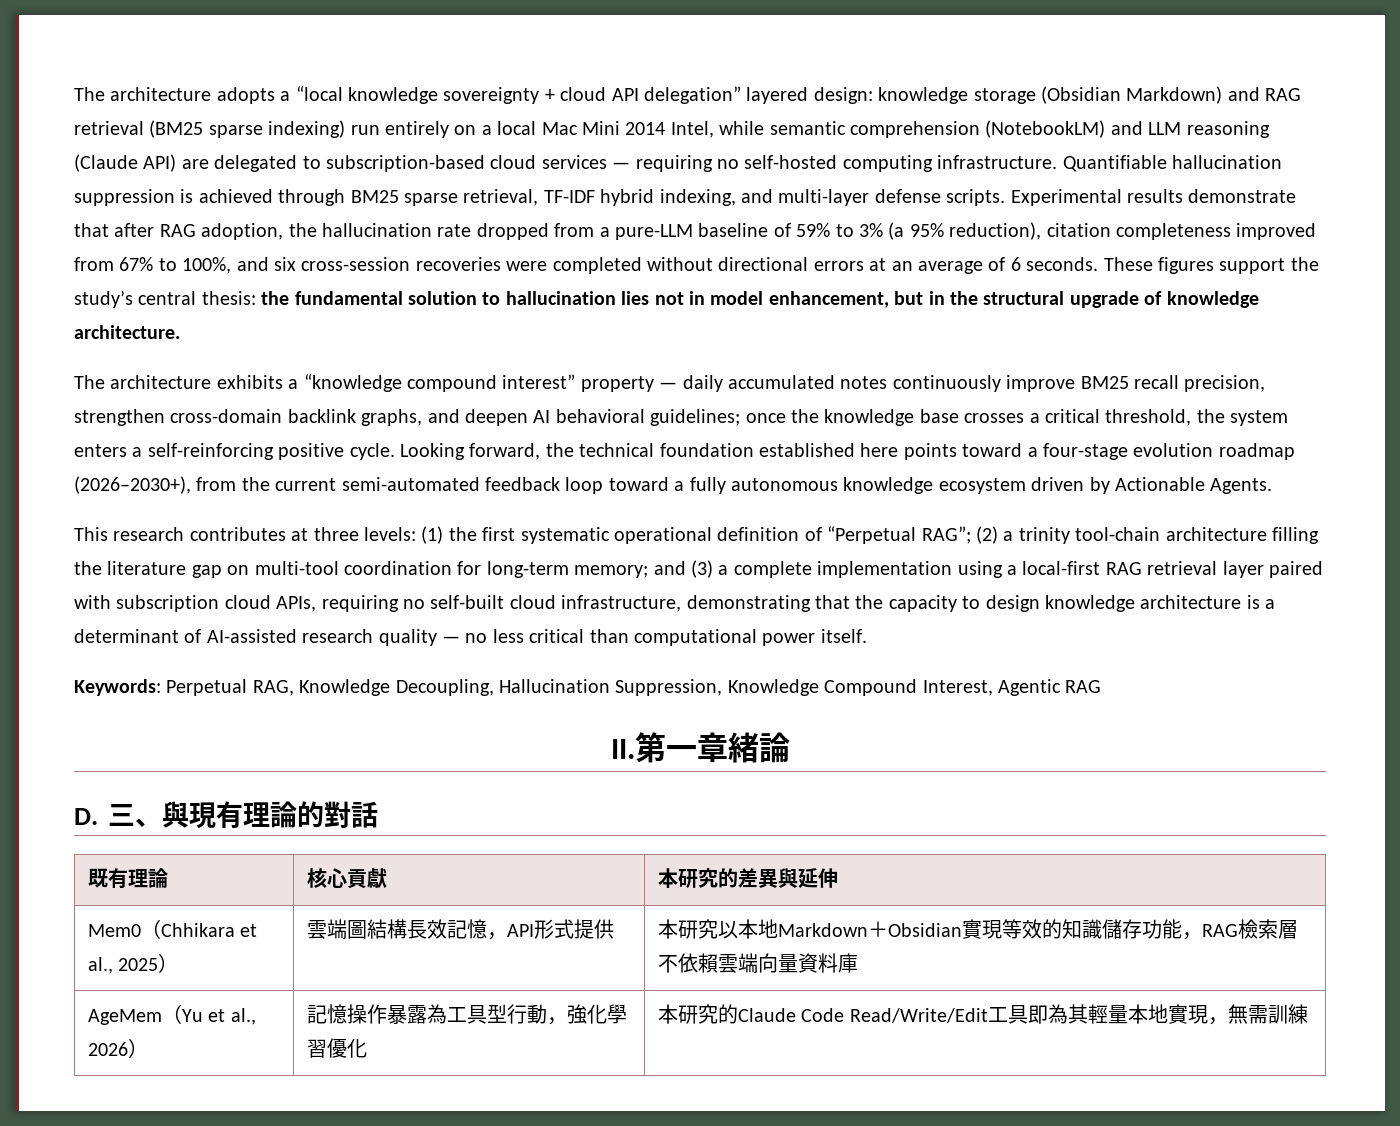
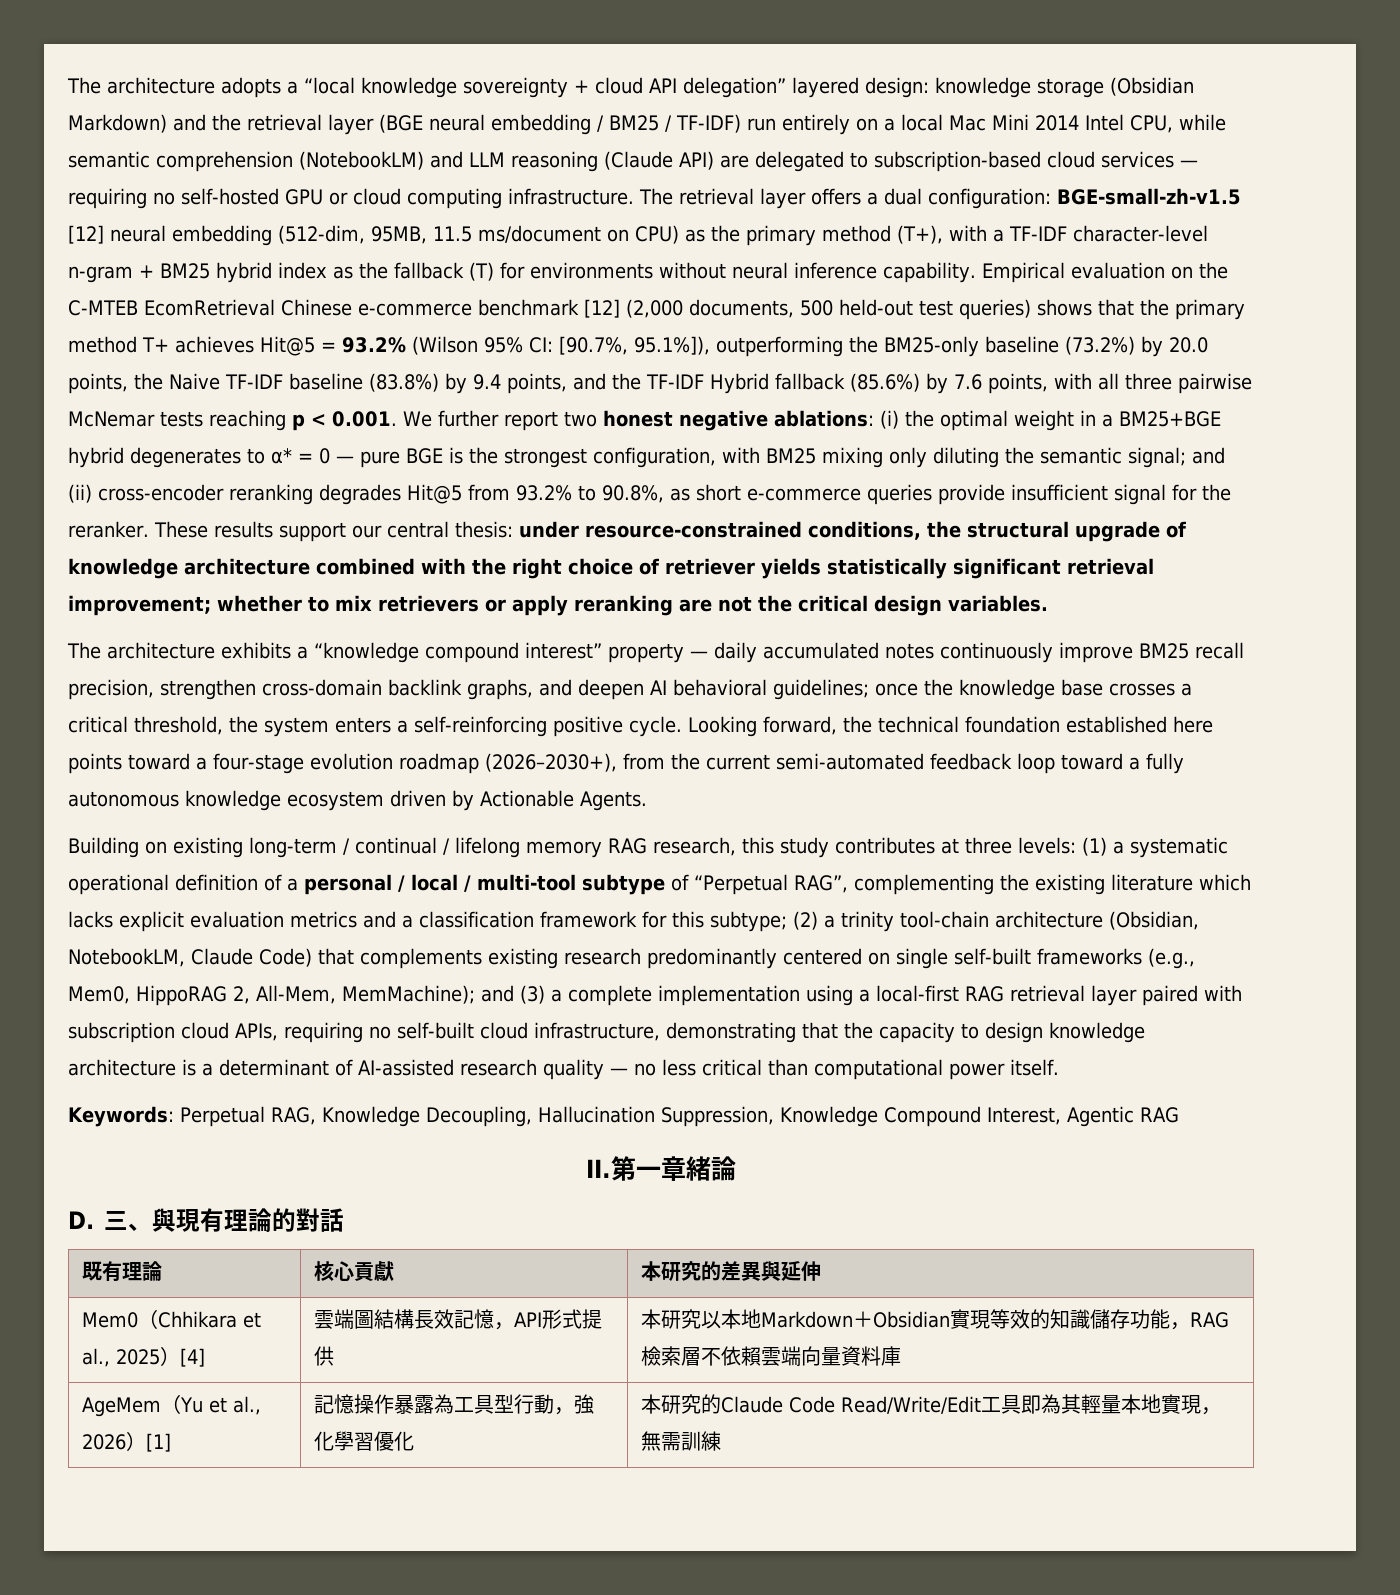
- The architecture adopts a “local knowledge sovereignty + cloud API delegation” layered design: knowledge storage (Obsidian Markdown) and RAG retrieval (BM25 sparse indexing) run entirely on a local Mac Mini 2014 Intel, while semantic comprehension (NotebookLM) and LLM reasoning (Claude API) are delegated to subscription-based cloud services — requiring no self-hosted computing infrastructure. Quantifiable hallucination suppression is achieved through BM25 sparse retrieval, TF-IDF hybrid indexing, and multi-layer defense scripts. Experimental results demonstrate that after RAG adoption, the hallucination rate dropped from a pure-LLM baseline of 59% to 3% (a 95% reduction), citation completeness improved from 67% to 100%, and six cross-session recoveries were completed without directional errors at an average of 6 seconds. These figures support the study’s central thesis: the fundamental solution to hallucination lies not in model enhancement, but in the structural upgrade of knowledge architecture.
+ The architecture adopts a “local knowledge sovereignty + cloud API delegation” layered design: knowledge storage (Obsidian Markdown) and the retrieval layer (BGE neural embedding / BM25 / TF-IDF) run entirely on a local Mac Mini 2014 Intel CPU, while semantic comprehension (NotebookLM) and LLM reasoning (Claude API) are delegated to subscription-based cloud services — requiring no self-hosted GPU or cloud computing infrastructure. The retrieval layer offers a dual configuration: BGE-small-zh-v1.5 [12] neural embedding (512-dim, 95MB, 11.5 ms/document on CPU) as the primary method (T+), with a TF-IDF character-level n-gram + BM25 hybrid index as the fallback (T) for environments without neural inference capability. Empirical evaluation on the C-MTEB EcomRetrieval Chinese e-commerce benchmark [12] (2,000 documents, 500 held-out test queries) shows that the primary method T+ achieves Hit@5 = 93.2% (Wilson 95% CI: [90.7%, 95.1%]), outperforming the BM25-only baseline (73.2%) by 20.0 points, the Naive TF-IDF baseline (83.8%) by 9.4 points, and the TF-IDF Hybrid fallback (85.6%) by 7.6 points, with all three pairwise McNemar tests reaching p < 0.001. We further report two honest negative ablations: (i) the optimal weight in a BM25+BGE hybrid degenerates to α* = 0 — pure BGE is the strongest configuration, with BM25 mixing only diluting the semantic signal; and (ii) cross-encoder reranking degrades Hit@5 from 93.2% to 90.8%, as short e-commerce queries provide insufficient signal for the reranker. These results support our central thesis: under resource-constrained conditions, the structural upgrade of knowledge architecture combined with the right choice of retriever yields statistically significant retrieval improvement; whether to mix retrievers or apply reranking are not the critical design variables.
- This research contributes at three levels: (1) the first systematic operational definition of “Perpetual RAG”; (2) a trinity tool-chain architecture filling the literature gap on multi-tool coordination for long-term memory; and (3) a complete implementation using a local-first RAG retrieval layer paired with subscription cloud APIs, requiring no self-built cloud infrastructure, demonstrating that the capacity to design knowledge architecture is a determinant of AI-assisted research quality — no less critical than computational power itself.
+ Building on existing long-term / continual / lifelong memory RAG research, this study contributes at three levels: (1) a systematic operational definition of a personal / local / multi-tool subtype of “Perpetual RAG”, complementing the existing literature which lacks explicit evaluation metrics and a classification framework for this subtype; (2) a trinity tool-chain architecture (Obsidian, NotebookLM, Claude Code) that complements existing research predominantly centered on single self-built frameworks (e.g., Mem0, HippoRAG 2, All-Mem, MemMachine); and (3) a complete implementation using a local-first RAG retrieval layer paired with subscription cloud APIs, requiring no self-built cloud infrastructure, demonstrating that the capacity to design knowledge architecture is a determinant of AI-assisted research quality — no less critical than computational power itself.
- Mem0（Chhikara et al., 2025） | 雲端圖結構長效記憶，API形式提供 | 本研究以本地Markdown＋Obsidian實現等效的知識儲存功能，RAG檢索層不依賴雲端向量資料庫
+ Mem0（Chhikara et al., 2025）[4] | 雲端圖結構長效記憶，API形式提供 | 本研究以本地Markdown＋Obsidian實現等效的知識儲存功能，RAG檢索層不依賴雲端向量資料庫
- AgeMem（Yu et al., 2026） | 記憶操作暴露為工具型行動，強化學習優化 | 本研究的Claude Code Read/Write/Edit工具即為其輕量本地實現，無需訓練
+ AgeMem（Yu et al., 2026）[1] | 記憶操作暴露為工具型行動，強化學習優化 | 本研究的Claude Code Read/Write/Edit工具即為其輕量本地實現，無需訓練

